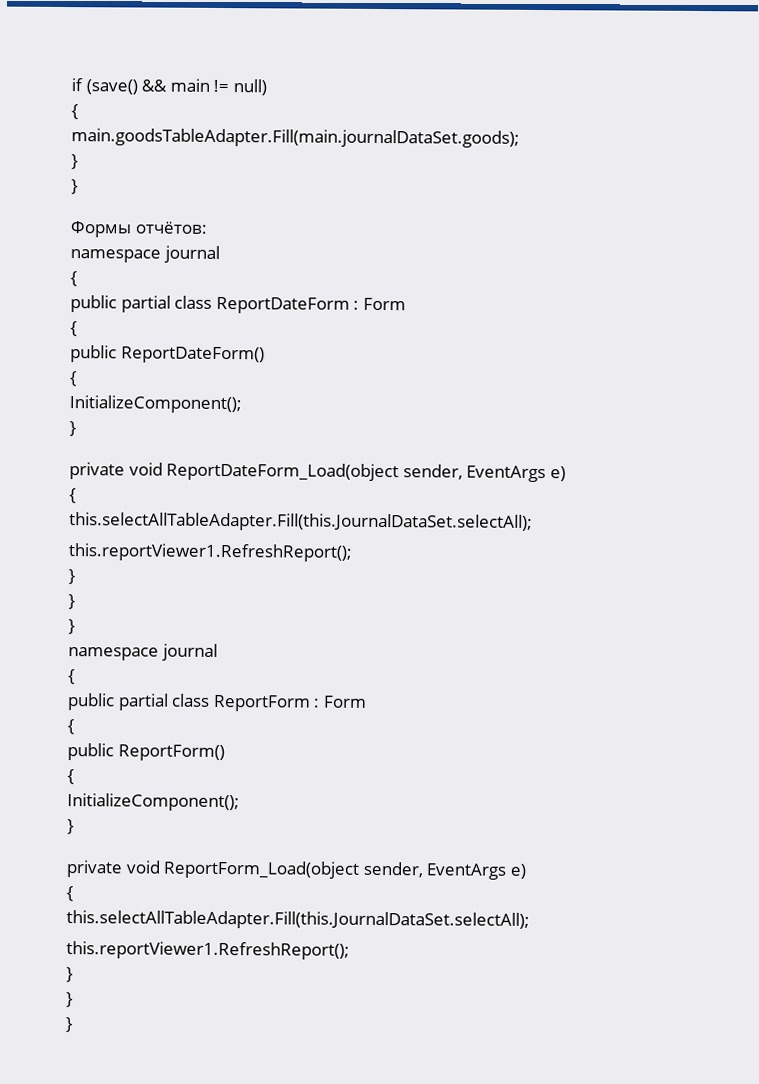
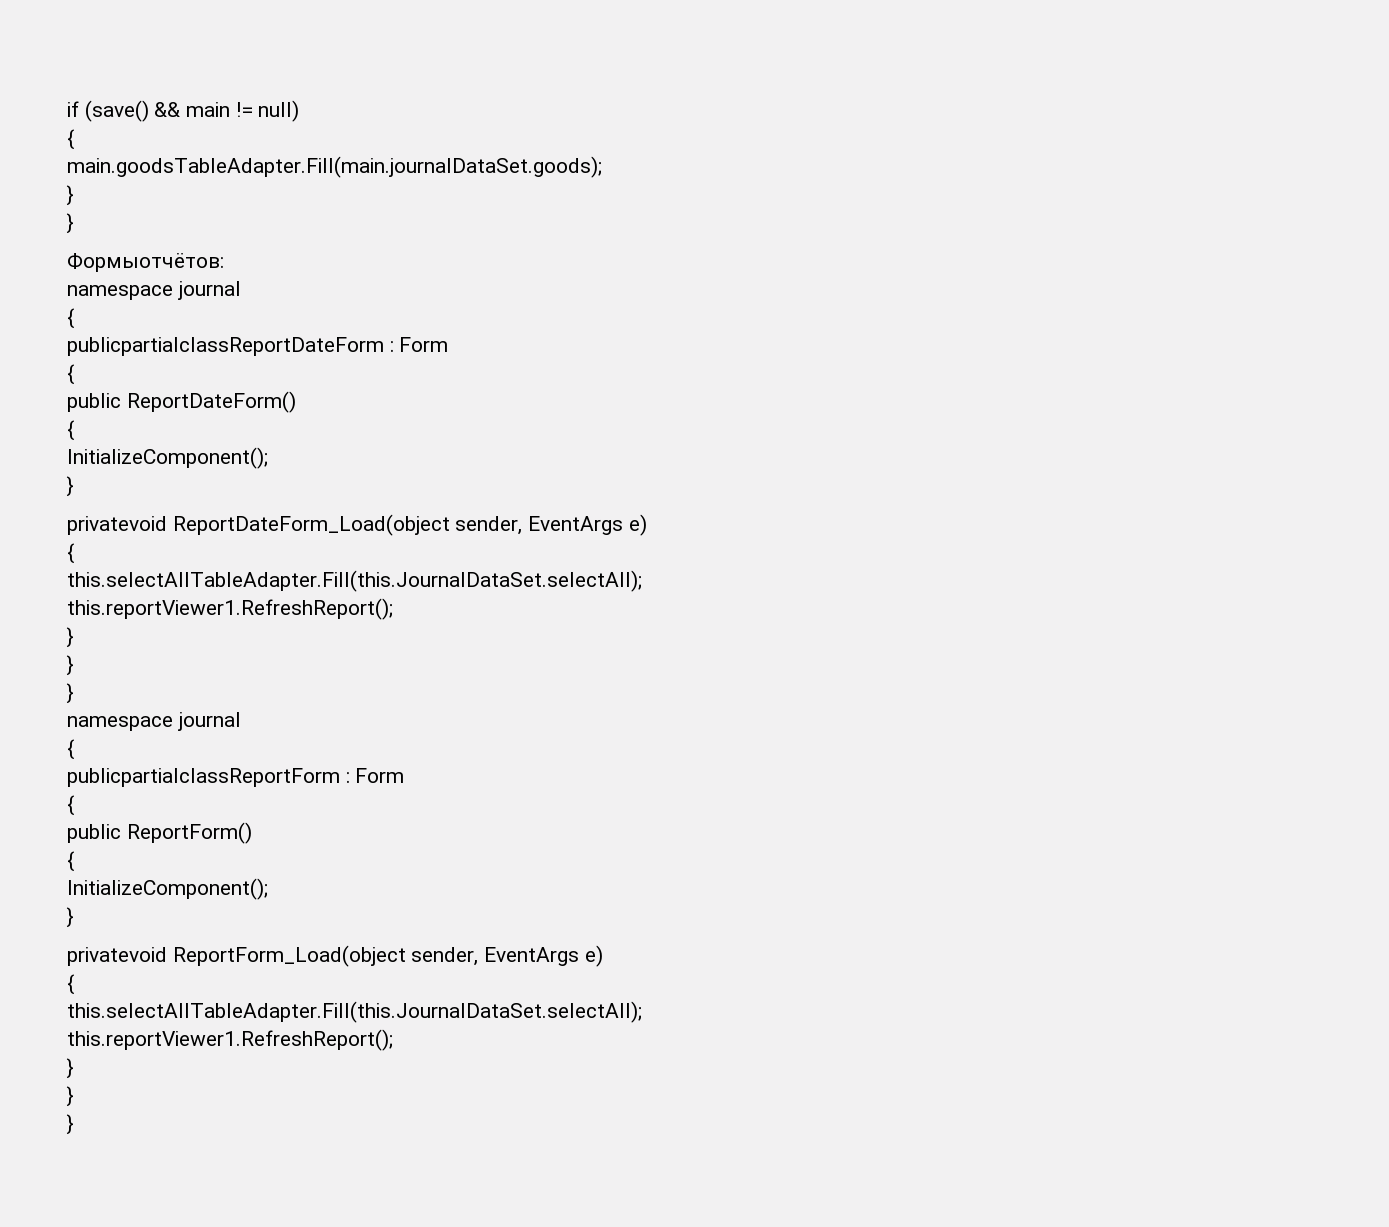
- Формы отчётов:
+ Формыотчётов:
  namespace journal
  {
- public partial class ReportDateForm : Form
+ publicpartialclassReportDateForm : Form
- private void ReportDateForm_Load(object sender, EventArgs e)
+ privatevoid ReportDateForm_Load(object sender, EventArgs e)
- public partial class ReportForm : Form
+ publicpartialclassReportForm : Form
- private void ReportForm_Load(object sender, EventArgs e)
+ privatevoid ReportForm_Load(object sender, EventArgs e)

